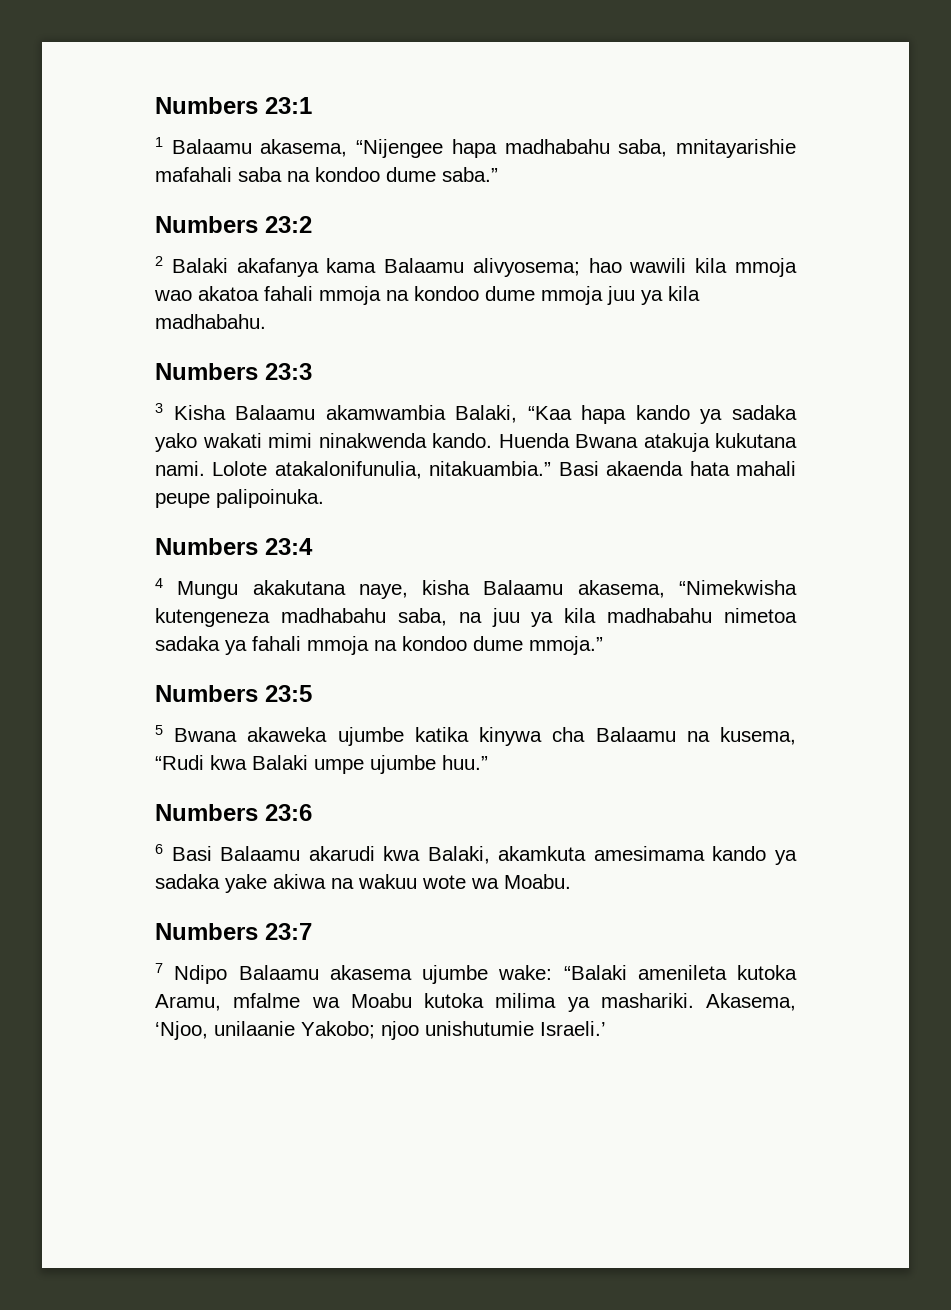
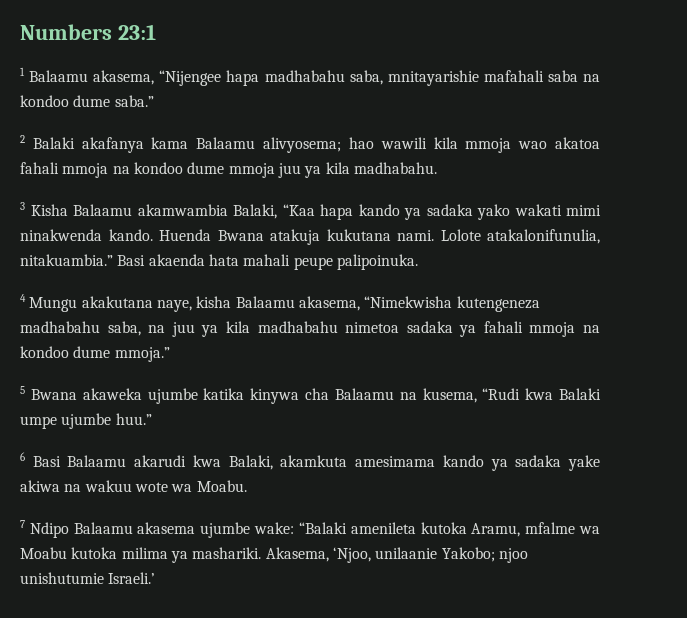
- Numbers 23:2
- Numbers 23:3
- Numbers 23:4
- Numbers 23:5
- Numbers 23:6
- Numbers 23:7

